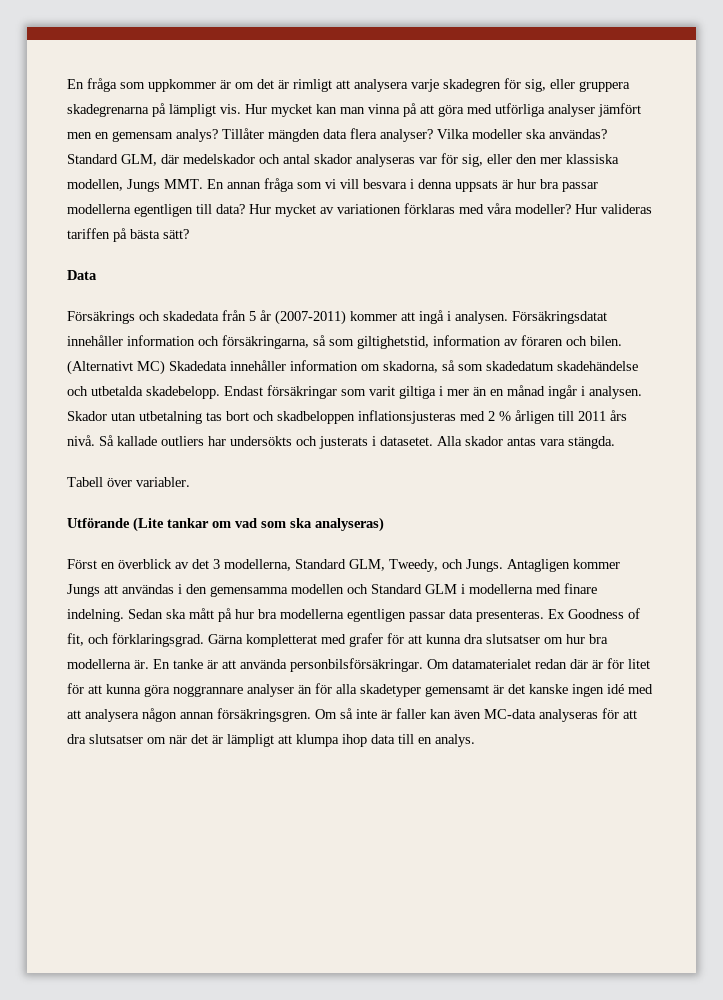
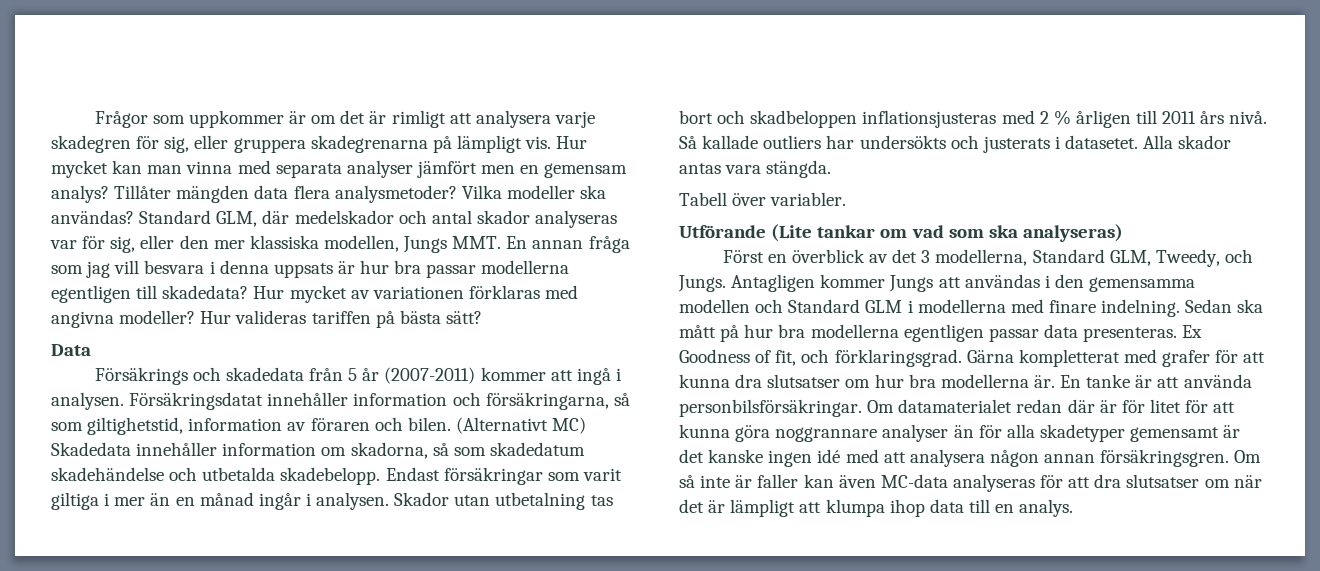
- En fråga som uppkommer är om det är rimligt att analysera varje skadegren för sig, eller gruppera skadegrenarna på lämpligt vis.
+ Frågor som uppkommer är om det är rimligt att analysera varje skadegren för sig, eller gruppera skadegrenarna på lämpligt vis.
- Hur mycket kan man vinna på att göra med utförliga analyser jämfört men en gemensam analys?
+ Hur mycket kan man vinna med separata analyser jämfört men en gemensam analys?
- Tillåter mängden data flera analyser?
+ Tillåter mängden data flera analysmetoder?
- Standard GLM, där medelskador och antal skador analyseras var för sig, eller den mer klassiska modellen, Jungs MMT. En annan fråga som vi vill besvara i denna uppsats är hur bra passar modellerna egentligen till data?
+ Standard GLM, där medelskador och antal skador analyseras var för sig, eller den mer klassiska modellen, Jungs MMT. En annan fråga som jag vill besvara i denna uppsats är hur bra passar modellerna egentligen till skadedata?
- Hur mycket av variationen förklaras med våra modeller?
+ Hur mycket av variationen förklaras med angivna modeller?

